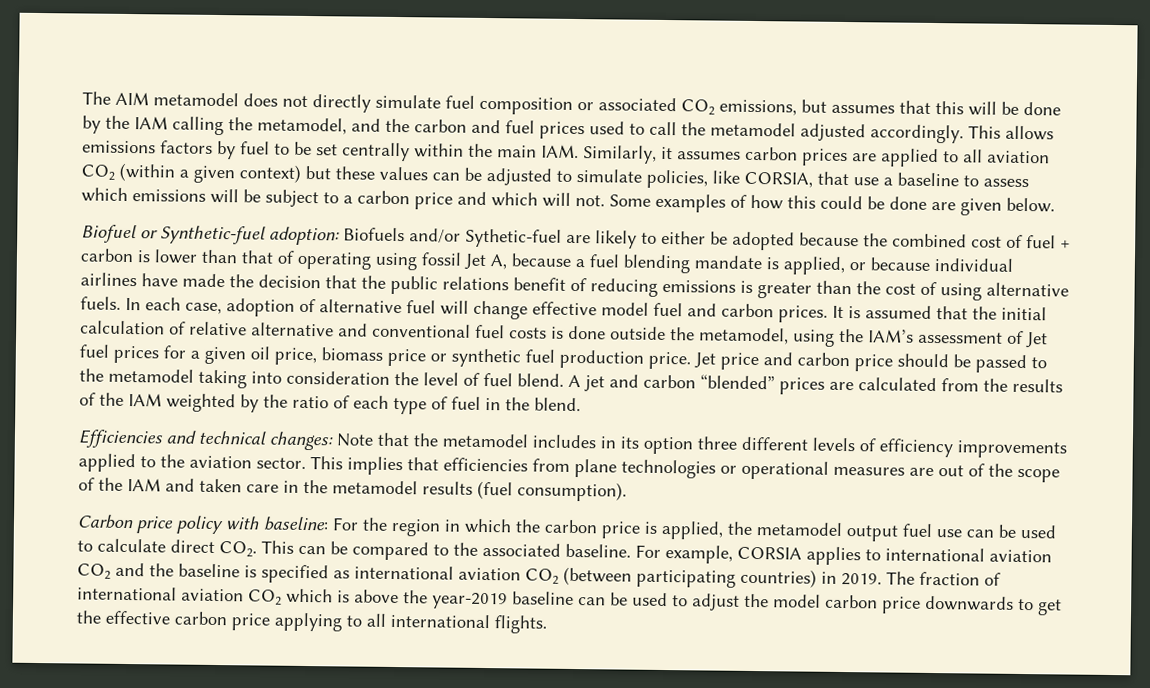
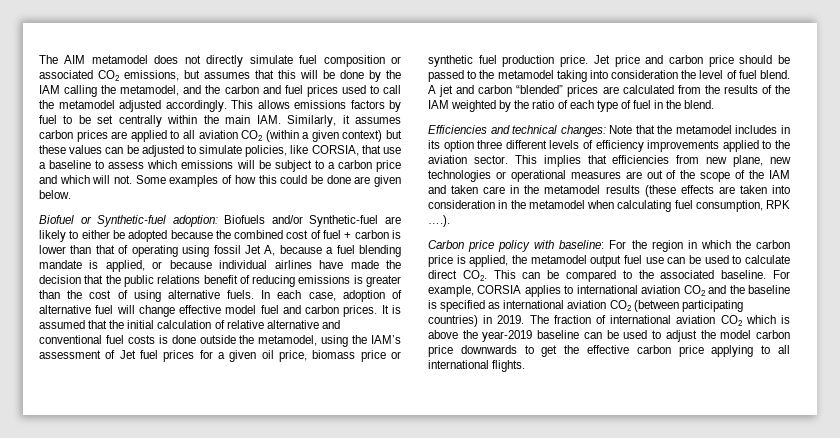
- Biofuels and/or Sythetic-fuel are likely to either be adopted because the combined cost of fuel + carbon is lower than that of operating using fossil Jet A, because a fuel blending mandate is applied, or because individual airlines have made the decision that the public relations benefit of reducing emissions is greater than the cost of using alternative fuels.
+ Biofuels and/or Synthetic-fuel are likely to either be adopted because the combined cost of fuel + carbon is lower than that of operating using fossil Jet A, because a fuel blending mandate is applied, or because individual airlines have made the decision that the public relations benefit of reducing emissions is greater than the cost of using alternative fuels.
- This implies that efficiencies from plane technologies or operational measures are out of the scope of the IAM and taken care in the metamodel results (fuel consumption).
+ This implies that efficiencies from new plane, new technologies or operational measures are out of the scope of the IAM and taken care in the metamodel results (these effects are taken into consideration in the metamodel when calculating fuel consumption, RPK ….).

